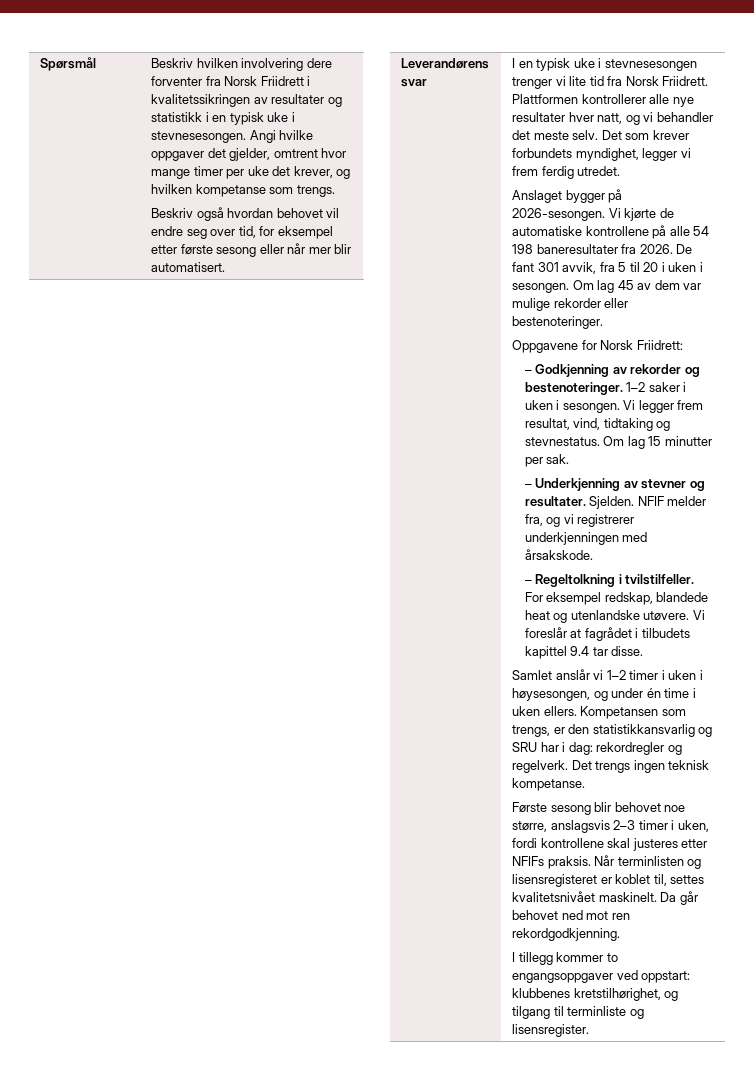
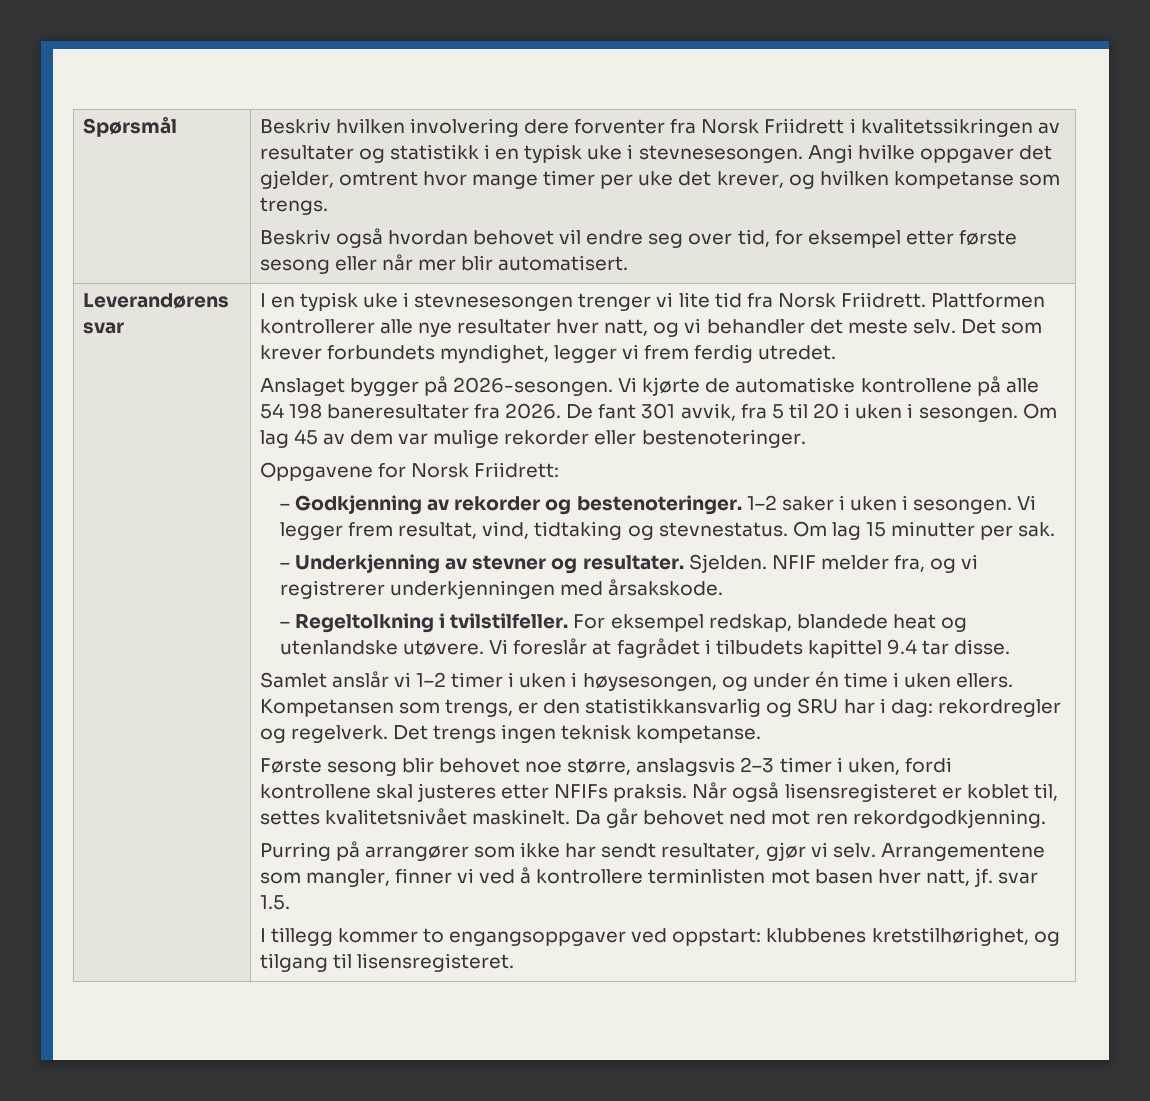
- Når terminlisten og lisensregisteret er koblet til, settes kvalitetsnivået maskinelt.
+ Når også lisensregisteret er koblet til, settes kvalitetsnivået maskinelt.
+ Purring på arrangører som ikke har sendt resultater, gjør vi selv. Arrangementene som mangler, finner vi ved å kontrollere terminlisten mot basen hver natt, jf. svar 1.5.
- I tillegg kommer to engangsoppgaver ved oppstart: klubbenes kretstilhørighet, og tilgang til terminliste og lisensregister.
+ I tillegg kommer to engangsoppgaver ved oppstart: klubbenes kretstilhørighet, og tilgang til lisensregisteret.

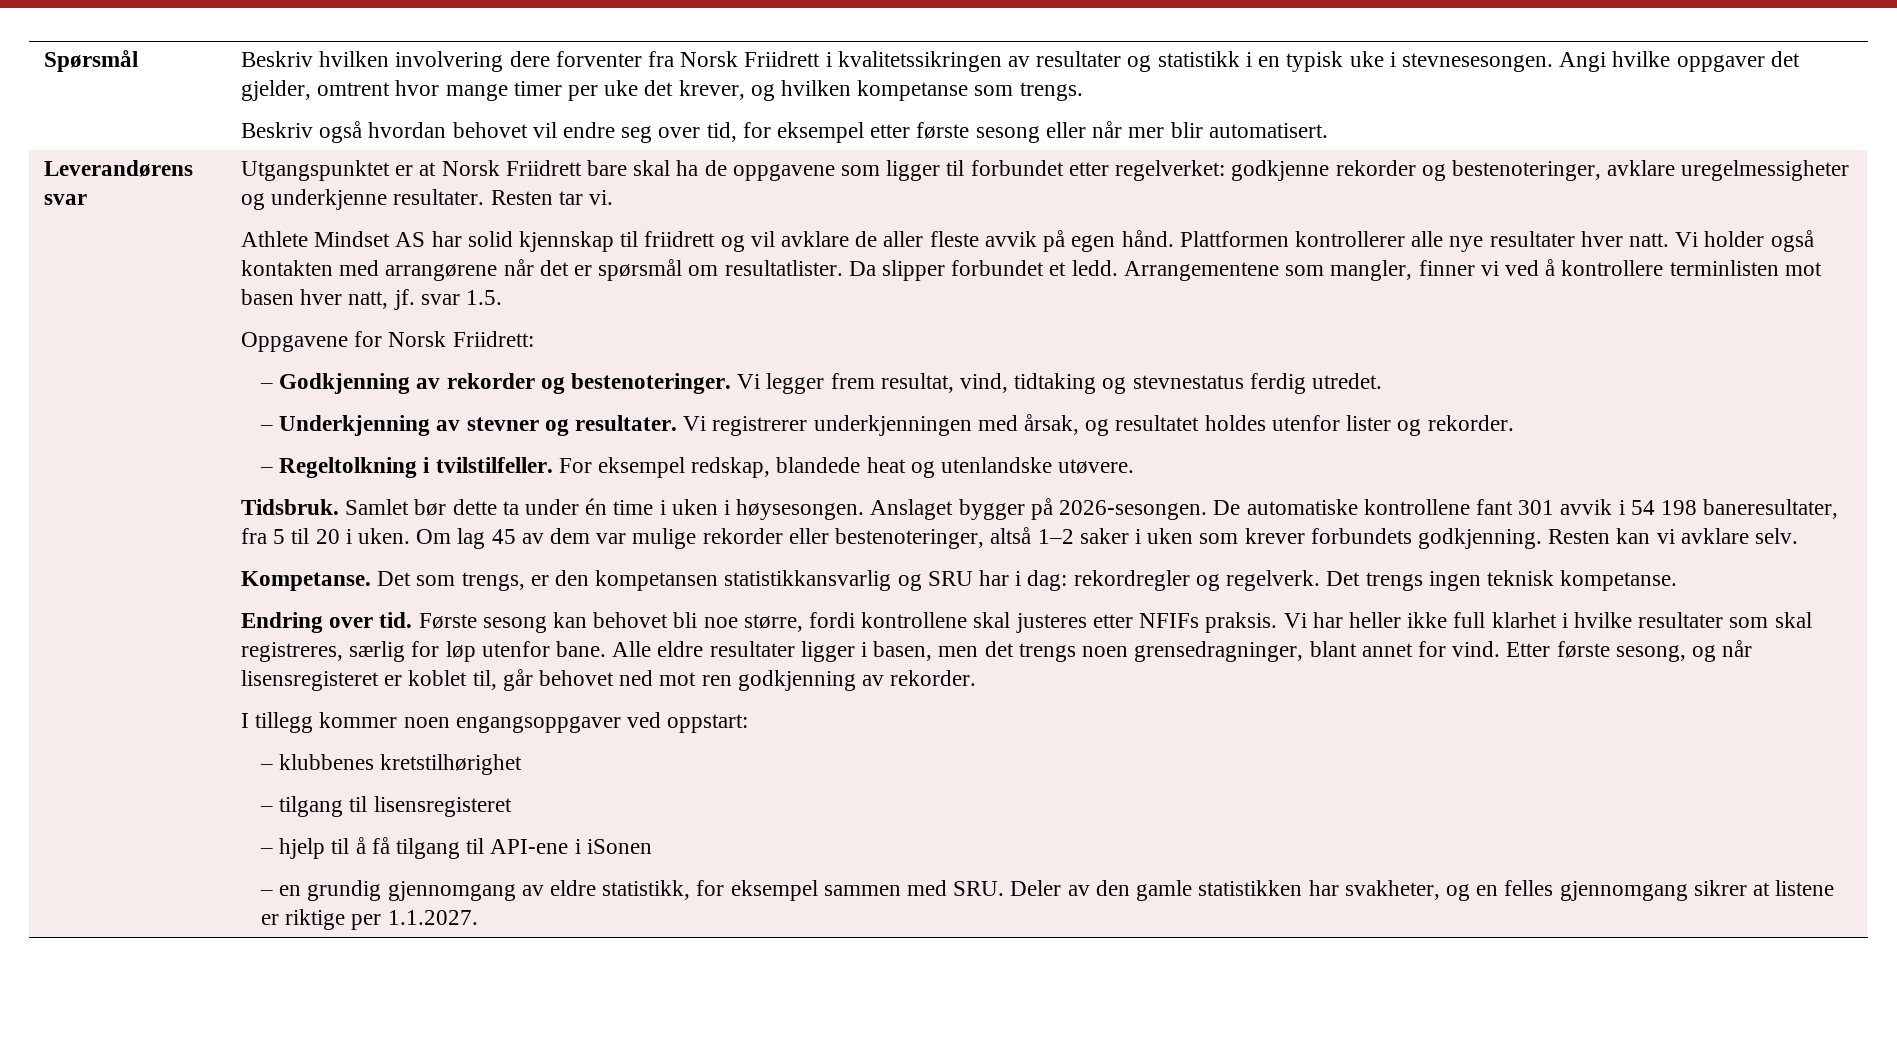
- I en typisk uke i stevnesesongen trenger vi lite tid fra Norsk Friidrett.
+ Utgangspunktet er at Norsk Friidrett bare skal ha de oppgavene som ligger til forbundet etter regelverket: godkjenne rekorder og bestenoteringer, avklare uregelmessigheter og underkjenne resultater. Resten tar vi.
+ Athlete Mindset AS har solid kjennskap til friidrett og vil avklare de aller fleste avvik på egen hånd.
- Plattformen kontrollerer alle nye resultater hver natt, og vi behandler det meste selv. Det som krever forbundets myndighet, legger vi frem ferdig utredet.
- Anslaget bygger på 2026-sesongen. Vi kjørte de automatiske kontrollene på alle 54 198 baneresultater fra 2026. De fant 301 avvik, fra 5 til 20 i uken i sesongen. Om lag 45 av dem var mulige rekorder eller bestenoteringer.
- Oppgavene for Norsk Friidrett:
- – Godkjenning av rekorder og bestenoteringer. 1–2 saker i uken i sesongen. Vi legger frem resultat, vind, tidtaking og stevnestatus. Om lag 15 minutter per sak.
- – Underkjenning av stevner og resultater. Sjelden. NFIF melder fra, og vi registrerer underkjenningen med årsakskode.
- – Regeltolkning i tvilstilfeller. For eksempel redskap, blandede heat og utenlandske utøvere. Vi foreslår at fagrådet i tilbudets kapittel 9.4 tar disse.
- Samlet anslår vi 1–2 timer i uken i høysesongen, og under én time i uken ellers. Kompetansen som trengs, er den statistikkansvarlig og SRU har i dag: rekordregler og regelverk. Det trengs ingen teknisk kompetanse.
- Første sesong blir behovet noe større, anslagsvis 2–3 timer i uken, fordi kontrollene skal justeres etter NFIFs praksis. Når også lisensregisteret er koblet til, settes kvalitetsnivået maskinelt. Da går behovet ned mot ren rekordgodkjenning.
- Purring på arrangører som ikke har sendt resultater, gjør vi selv.
+ Plattformen kontrollerer alle nye resultater hver natt. Vi holder også kontakten med arrangørene når det er spørsmål om resultatlister. Da slipper forbundet et ledd.
+ Oppgavene for Norsk Friidrett:
+ – Godkjenning av rekorder og bestenoteringer. Vi legger frem resultat, vind, tidtaking og stevnestatus ferdig utredet.
+ – Underkjenning av stevner og resultater. Vi registrerer underkjenningen med årsak, og resultatet holdes utenfor lister og rekorder.
+ – Regeltolkning i tvilstilfeller. For eksempel redskap, blandede heat og utenlandske utøvere.
+ Tidsbruk. Samlet bør dette ta under én time i uken i høysesongen. Anslaget bygger på 2026-sesongen. De automatiske kontrollene fant 301 avvik i 54 198 baneresultater, fra 5 til 20 i uken. Om lag 45 av dem var mulige rekorder eller bestenoteringer, altså 1–2 saker i uken som krever forbundets godkjenning. Resten kan vi avklare selv.
+ Kompetanse. Det som trengs, er den kompetansen statistikkansvarlig og SRU har i dag: rekordregler og regelverk. Det trengs ingen teknisk kompetanse.
+ Endring over tid. Første sesong kan behovet bli noe større, fordi kontrollene skal justeres etter NFIFs praksis. Vi har heller ikke full klarhet i hvilke resultater som skal registreres, særlig for løp utenfor bane. Alle eldre resultater ligger i basen, men det trengs noen grensedragninger, blant annet for vind. Etter første sesong, og når lisensregisteret er koblet til, går behovet ned mot ren godkjenning av rekorder.
- I tillegg kommer to engangsoppgaver ved oppstart: klubbenes kretstilhørighet, og tilgang til lisensregisteret.
+ I tillegg kommer noen engangsoppgaver ved oppstart:
+ – klubbenes kretstilhørighet
+ – tilgang til lisensregisteret
+ – hjelp til å få tilgang til API-ene i iSonen
+ – en grundig gjennomgang av eldre statistikk, for eksempel sammen med SRU. Deler av den gamle statistikken har svakheter, og en felles gjennomgang sikrer at listene er riktige per 1.1.2027.

